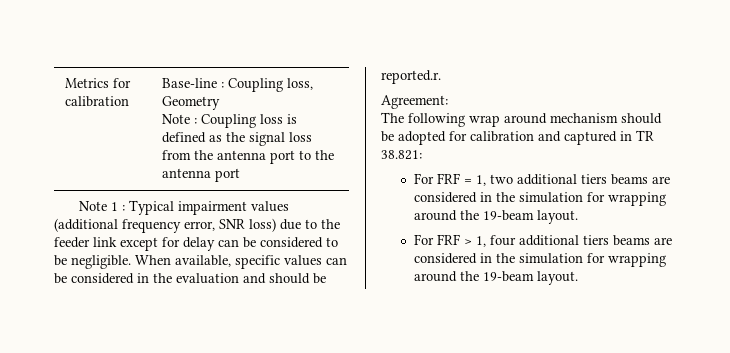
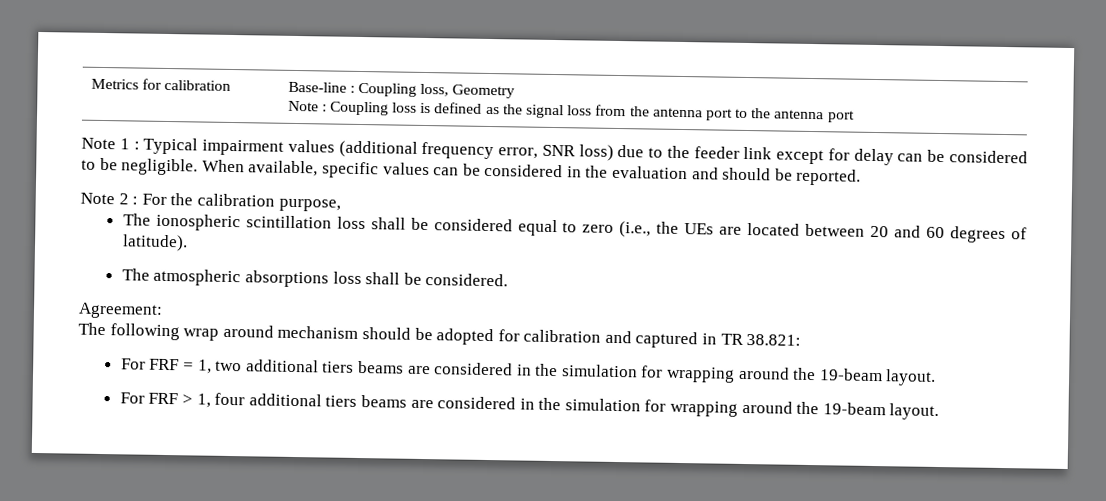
- When available, specific values can be considered in the evaluation and should be reported.r.
+ When available, specific values can be considered in the evaluation and should be reported.
+ Note 2 : For the calibration purpose,
+ The ionospheric scintillation loss shall be considered equal to zero (i.e., the UEs are located between 20 and 60 degrees of latitude).
+ The atmospheric absorptions loss shall be considered.

